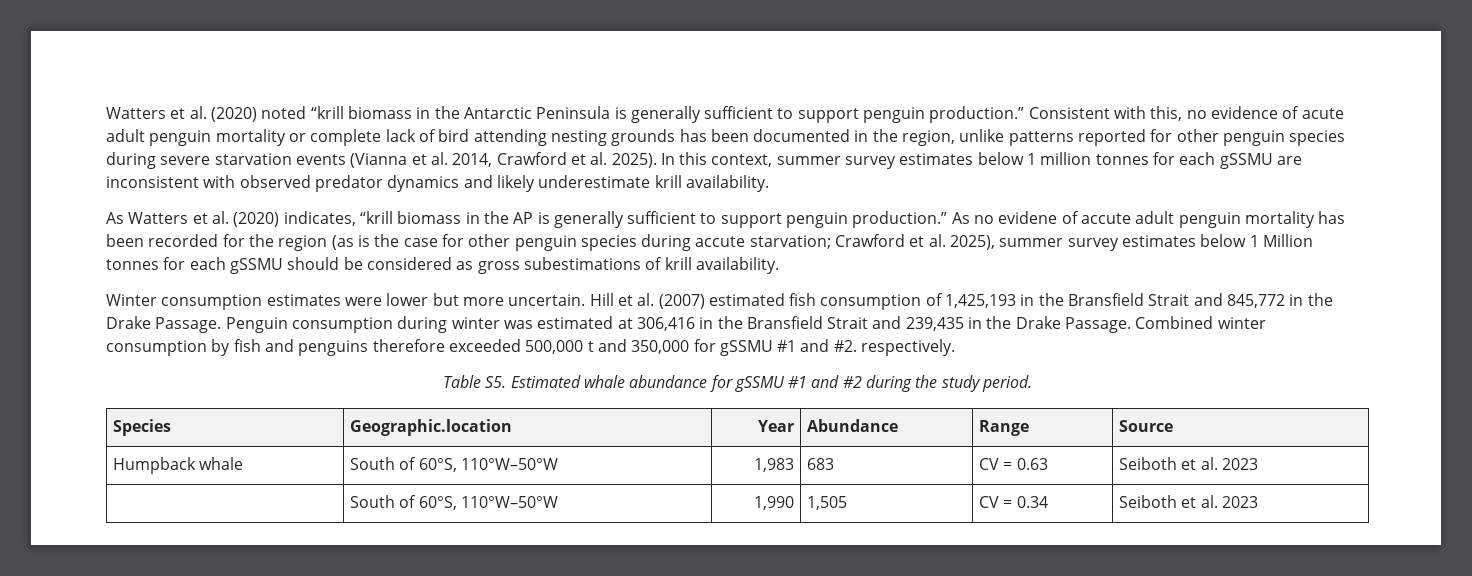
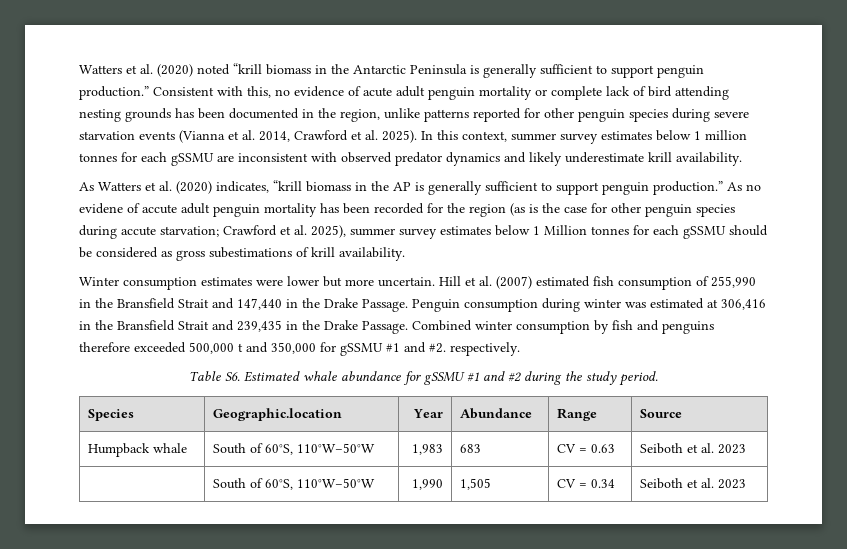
- Hill et al. (2007) estimated fish consumption of 1,425,193 in the Bransfield Strait and 845,772 in the Drake Passage.
+ Hill et al. (2007) estimated fish consumption of 255,990 in the Bransfield Strait and 147,440 in the Drake Passage.
- Table S5. Estimated whale abundance for gSSMU #1 and #2 during the study period.
+ Table S6. Estimated whale abundance for gSSMU #1 and #2 during the study period.

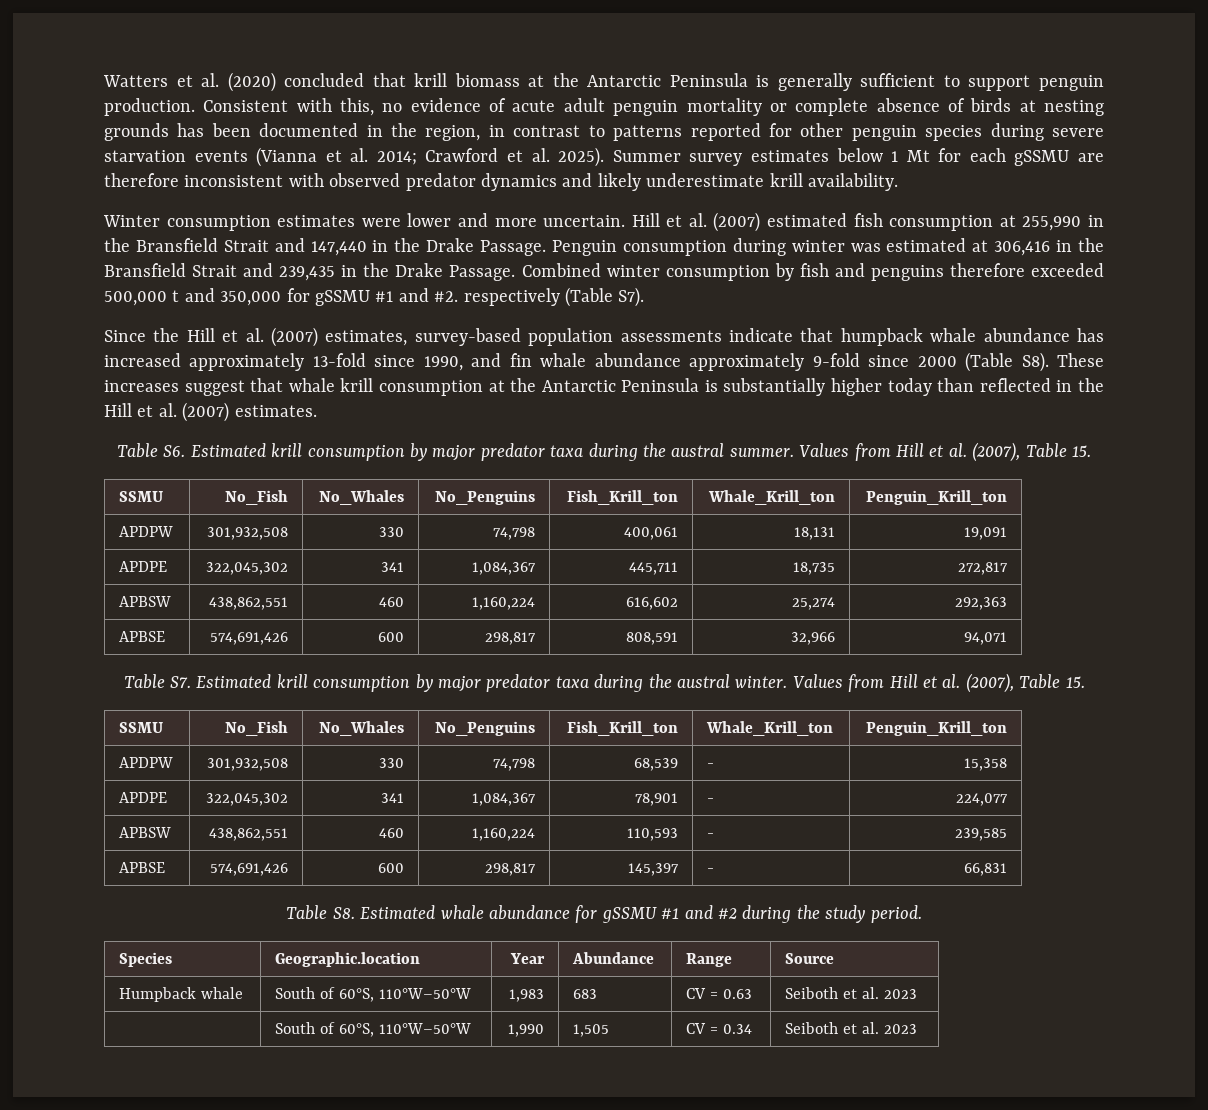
- Watters et al. (2020) noted “krill biomass in the Antarctic Peninsula is generally sufficient to support penguin production.”
+ Watters et al. (2020) concluded that krill biomass at the Antarctic Peninsula is generally sufficient to support penguin production.
- Consistent with this, no evidence of acute adult penguin mortality or complete lack of bird attending nesting grounds has been documented in the region, unlike patterns reported for other penguin species during severe starvation events (Vianna et al. 2014, Crawford et al. 2025).
+ Consistent with this, no evidence of acute adult penguin mortality or complete absence of birds at nesting grounds has been documented in the region, in contrast to patterns reported for other penguin species during severe starvation events (Vianna et al. 2014; Crawford et al. 2025).
- In this context, summer survey estimates below 1 million tonnes for each gSSMU are inconsistent with observed predator dynamics and likely underestimate krill availability.
+ Summer survey estimates below 1 Mt for each gSSMU are therefore inconsistent with observed predator dynamics and likely underestimate krill availability.
- As Watters et al. (2020) indicates, “krill biomass in the AP is generally sufficient to support penguin production.” As no evidene of accute adult penguin mortality has been recorded for the region (as is the case for other penguin species during accute starvation; Crawford et al. 2025), summer survey estimates below 1 Million tonnes for each gSSMU should be considered as gross subestimations of krill availability.
- Winter consumption estimates were lower but more uncertain.
+ Winter consumption estimates were lower and more uncertain.
- Hill et al. (2007) estimated fish consumption of 255,990 in the Bransfield Strait and 147,440 in the Drake Passage.
+ Hill et al. (2007) estimated fish consumption at 255,990 in the Bransfield Strait and 147,440 in the Drake Passage.
- Combined winter consumption by fish and penguins therefore exceeded 500,000 t and 350,000 for gSSMU #1 and #2. respectively.
- Table S6. Estimated whale abundance for gSSMU #1 and #2 during the study period.
+ Combined winter consumption by fish and penguins therefore exceeded 500,000 t and 350,000 for gSSMU #1 and #2. respectively (Table S7).
+ Since the Hill et al. (2007) estimates, survey-based population assessments indicate that humpback whale abundance has increased approximately 13-fold since 1990, and fin whale abundance approximately 9-fold since 2000 (Table S8). These increases suggest that whale krill consumption at the Antarctic Peninsula is substantially higher today than reflected in the Hill et al. (2007) estimates.
+ Table S6. Estimated krill consumption by major predator taxa during the austral summer. Values from Hill et al. (2007), Table 15.
+ SSMU | No_Fish | No_Whales | No_Penguins | Fish_Krill_ton | Whale_Krill_ton | Penguin_Krill_ton
+ APDPW | 301,932,508 | 330 | 74,798 | 400,061 | 18,131 | 19,091
+ APDPE | 322,045,302 | 341 | 1,084,367 | 445,711 | 18,735 | 272,817
+ APBSW | 438,862,551 | 460 | 1,160,224 | 616,602 | 25,274 | 292,363
+ APBSE | 574,691,426 | 600 | 298,817 | 808,591 | 32,966 | 94,071
+ Table S7. Estimated krill consumption by major predator taxa during the austral winter. Values from Hill et al. (2007), Table 15.
+ SSMU | No_Fish | No_Whales | No_Penguins | Fish_Krill_ton | Whale_Krill_ton | Penguin_Krill_ton
+ APDPW | 301,932,508 | 330 | 74,798 | 68,539 | - | 15,358
+ APDPE | 322,045,302 | 341 | 1,084,367 | 78,901 | - | 224,077
+ APBSW | 438,862,551 | 460 | 1,160,224 | 110,593 | - | 239,585
+ APBSE | 574,691,426 | 600 | 298,817 | 145,397 | - | 66,831
+ Table S8. Estimated whale abundance for gSSMU #1 and #2 during the study period.

